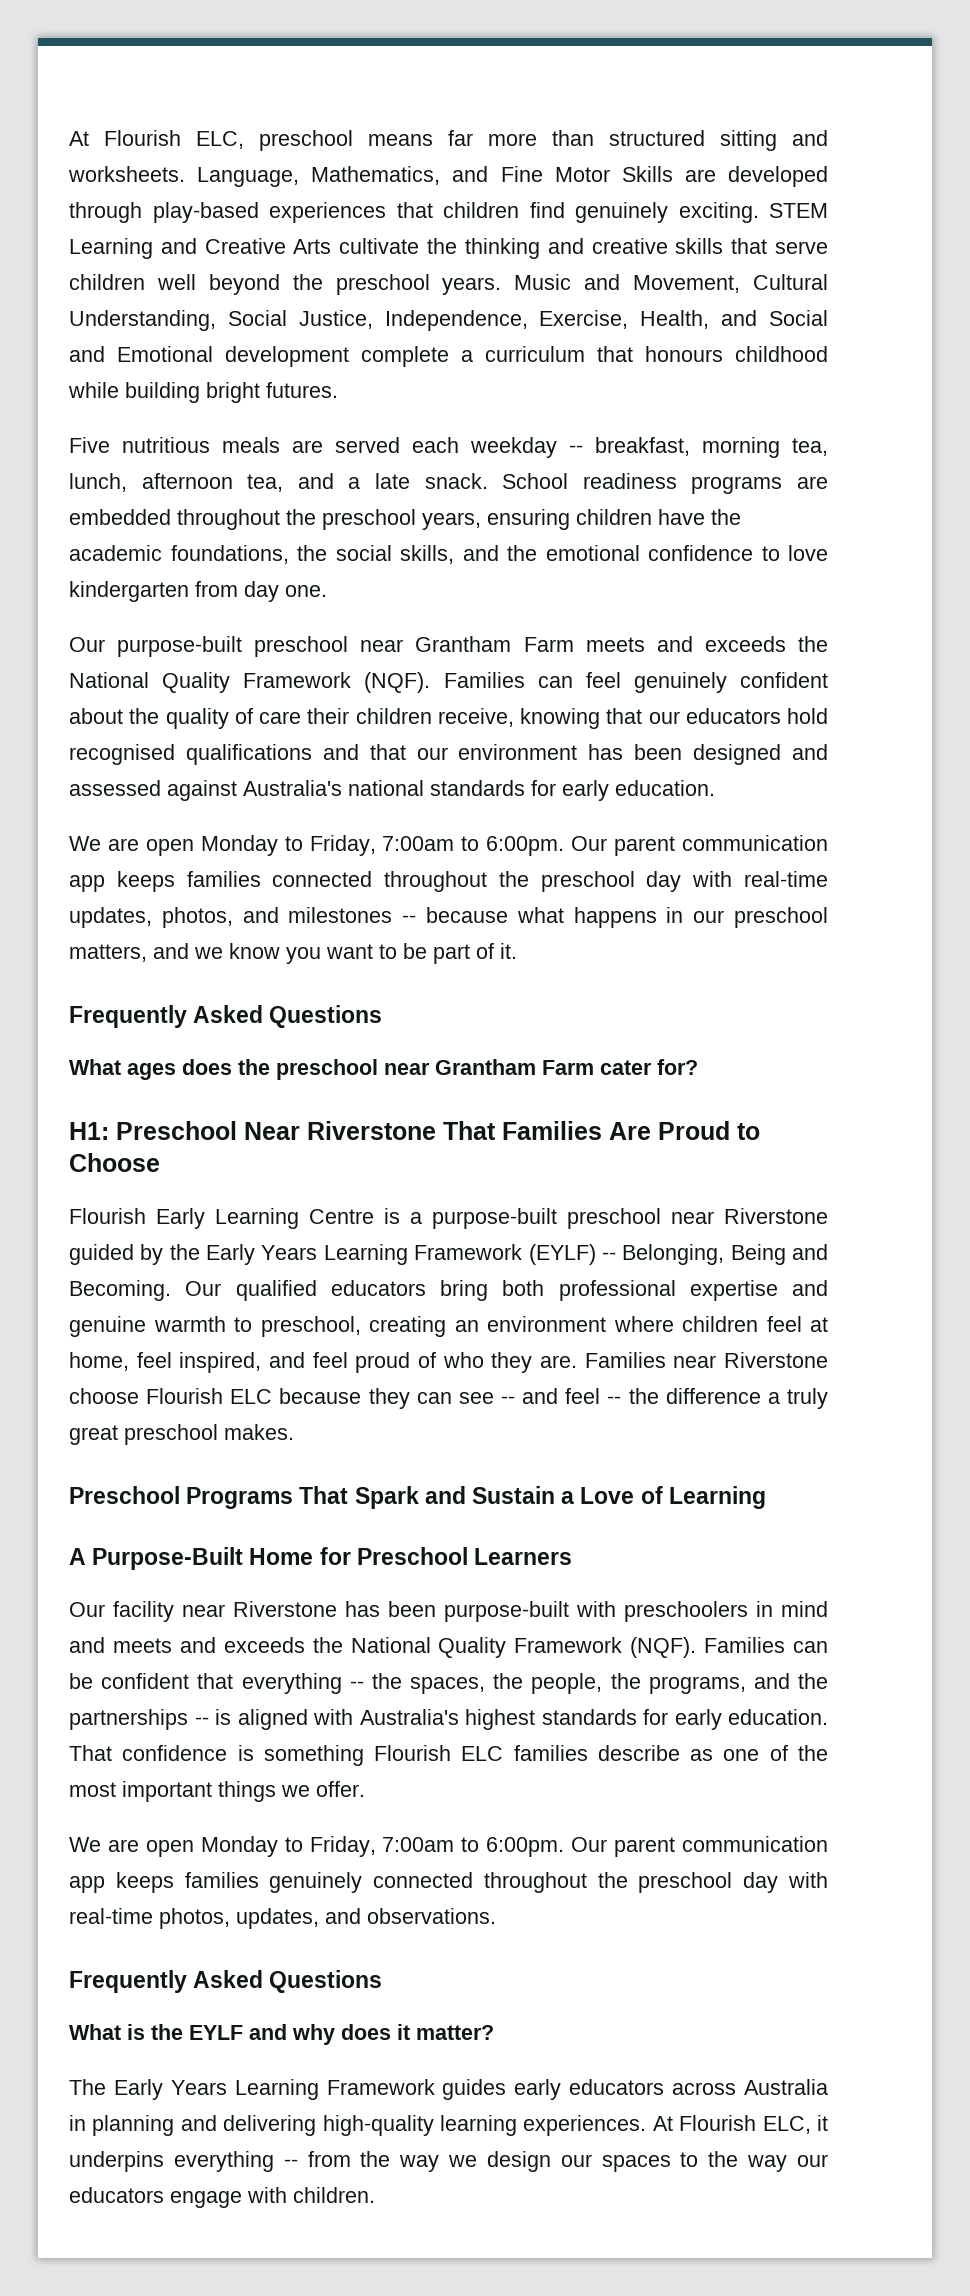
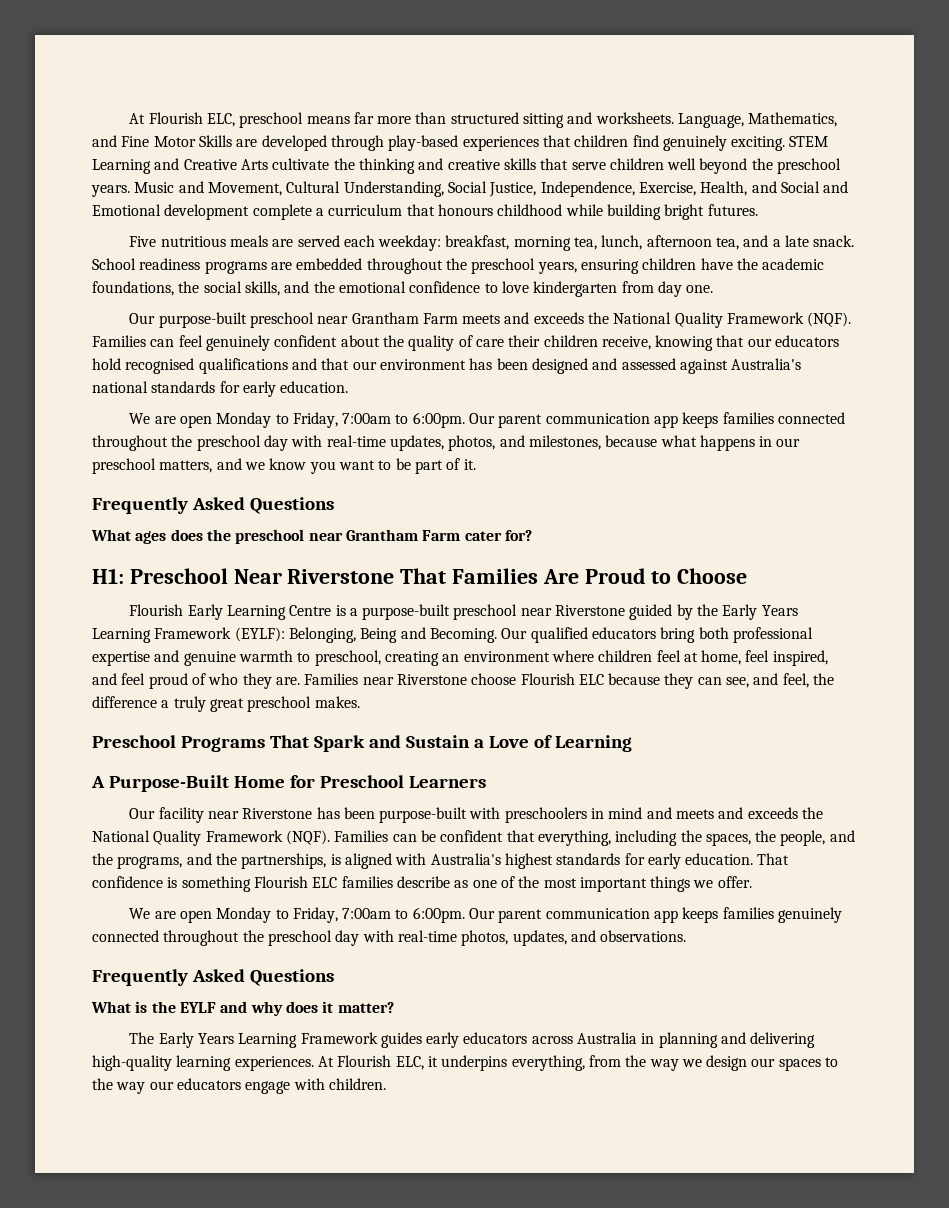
- Five nutritious meals are served each weekday -- breakfast, morning tea, lunch, afternoon tea, and a late snack.
+ Five nutritious meals are served each weekday: breakfast, morning tea, lunch, afternoon tea, and a late snack.
- Our parent communication app keeps families connected throughout the preschool day with real-time updates, photos, and milestones -- because what happens in our preschool matters, and we know you want to be part of it.
+ Our parent communication app keeps families connected throughout the preschool day with real-time updates, photos, and milestones, because what happens in our preschool matters, and we know you want to be part of it.
- Flourish Early Learning Centre is a purpose-built preschool near Riverstone guided by the Early Years Learning Framework (EYLF) -- Belonging, Being and Becoming.
+ Flourish Early Learning Centre is a purpose-built preschool near Riverstone guided by the Early Years Learning Framework (EYLF): Belonging, Being and Becoming.
- Families near Riverstone choose Flourish ELC because they can see -- and feel -- the difference a truly great preschool makes.
+ Families near Riverstone choose Flourish ELC because they can see, and feel, the difference a truly great preschool makes.
- Families can be confident that everything -- the spaces, the people, the programs, and the partnerships -- is aligned with Australia's highest standards for early education.
+ Families can be confident that everything, including the spaces, the people, and the programs, and the partnerships, is aligned with Australia's highest standards for early education.
- At Flourish ELC, it underpins everything -- from the way we design our spaces to the way our educators engage with children.
+ At Flourish ELC, it underpins everything, from the way we design our spaces to the way our educators engage with children.

